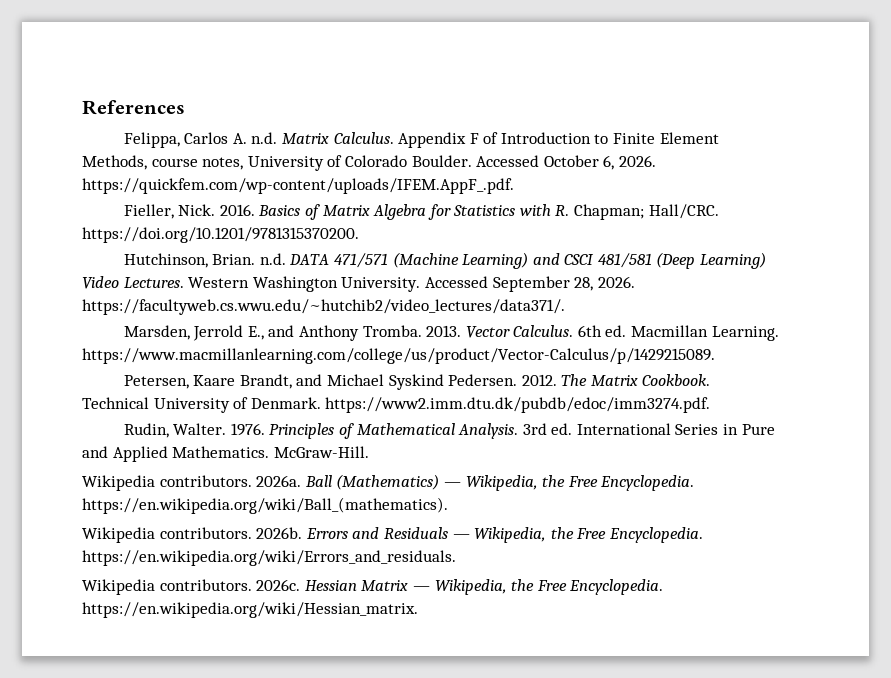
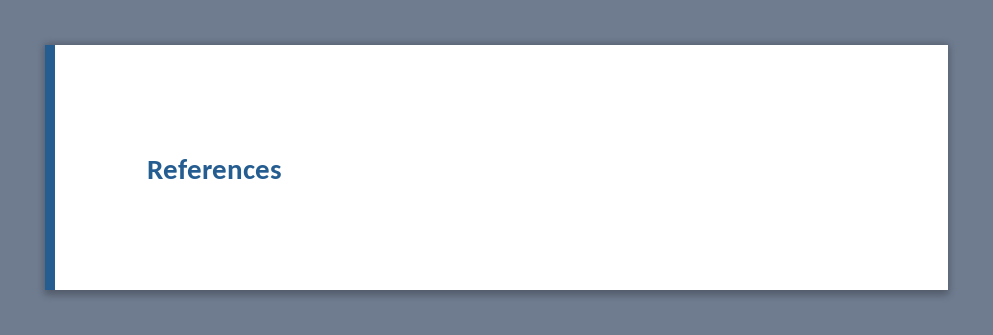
- Felippa, Carlos A. n.d. Matrix Calculus. Appendix F of Introduction to Finite Element Methods, course notes, University of Colorado Boulder. Accessed October 6, 2026. https://quickfem.com/wp-content/uploads/IFEM.AppF_.pdf.
- Fieller, Nick. 2016. Basics of Matrix Algebra for Statistics with R. Chapman; Hall/CRC. https://doi.org/10.1201/9781315370200.
- Hutchinson, Brian. n.d. DATA 471/571 (Machine Learning) and CSCI 481/581 (Deep Learning) Video Lectures. Western Washington University. Accessed September 28, 2026. https://facultyweb.cs.wwu.edu/~hutchib2/video_lectures/data371/.
- Marsden, Jerrold E., and Anthony Tromba. 2013. Vector Calculus. 6th ed. Macmillan Learning. https://www.macmillanlearning.com/college/us/product/Vector-Calculus/p/1429215089.
- Petersen, Kaare Brandt, and Michael Syskind Pedersen. 2012. The Matrix Cookbook. Technical University of Denmark. https://www2.imm.dtu.dk/pubdb/edoc/imm3274.pdf.
- Rudin, Walter. 1976. Principles of Mathematical Analysis. 3rd ed. International Series in Pure and Applied Mathematics. McGraw-Hill.
- Wikipedia contributors. 2026a. Ball (Mathematics) — Wikipedia, the Free Encyclopedia. https://en.wikipedia.org/wiki/Ball_(mathematics).
- Wikipedia contributors. 2026b. Errors and Residuals — Wikipedia, the Free Encyclopedia. https://en.wikipedia.org/wiki/Errors_and_residuals.
- Wikipedia contributors. 2026c. Hessian Matrix — Wikipedia, the Free Encyclopedia. https://en.wikipedia.org/wiki/Hessian_matrix.

